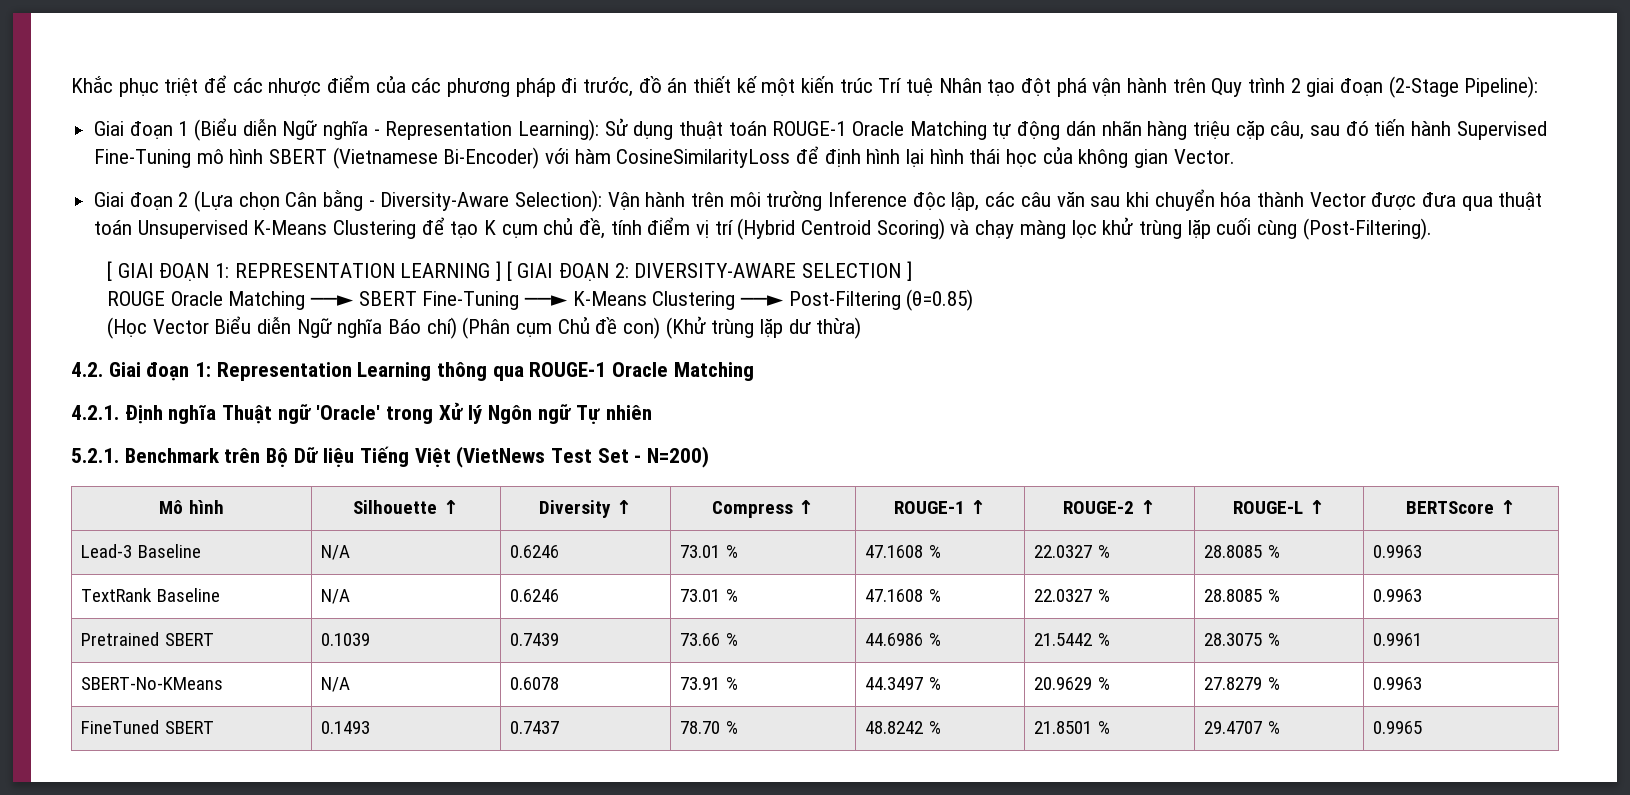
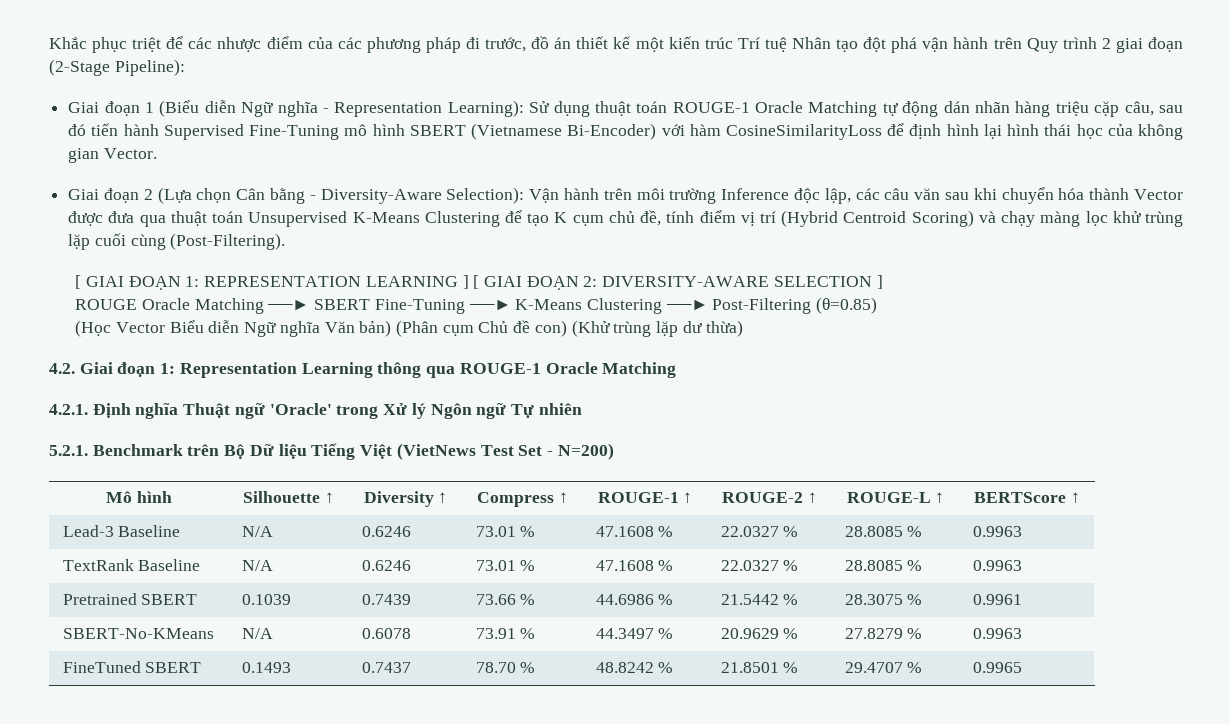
- (Học Vector Biểu diễn Ngữ nghĩa Báo chí) (Phân cụm Chủ đề con) (Khử trùng lặp dư thừa)
+ (Học Vector Biểu diễn Ngữ nghĩa Văn bản) (Phân cụm Chủ đề con) (Khử trùng lặp dư thừa)

